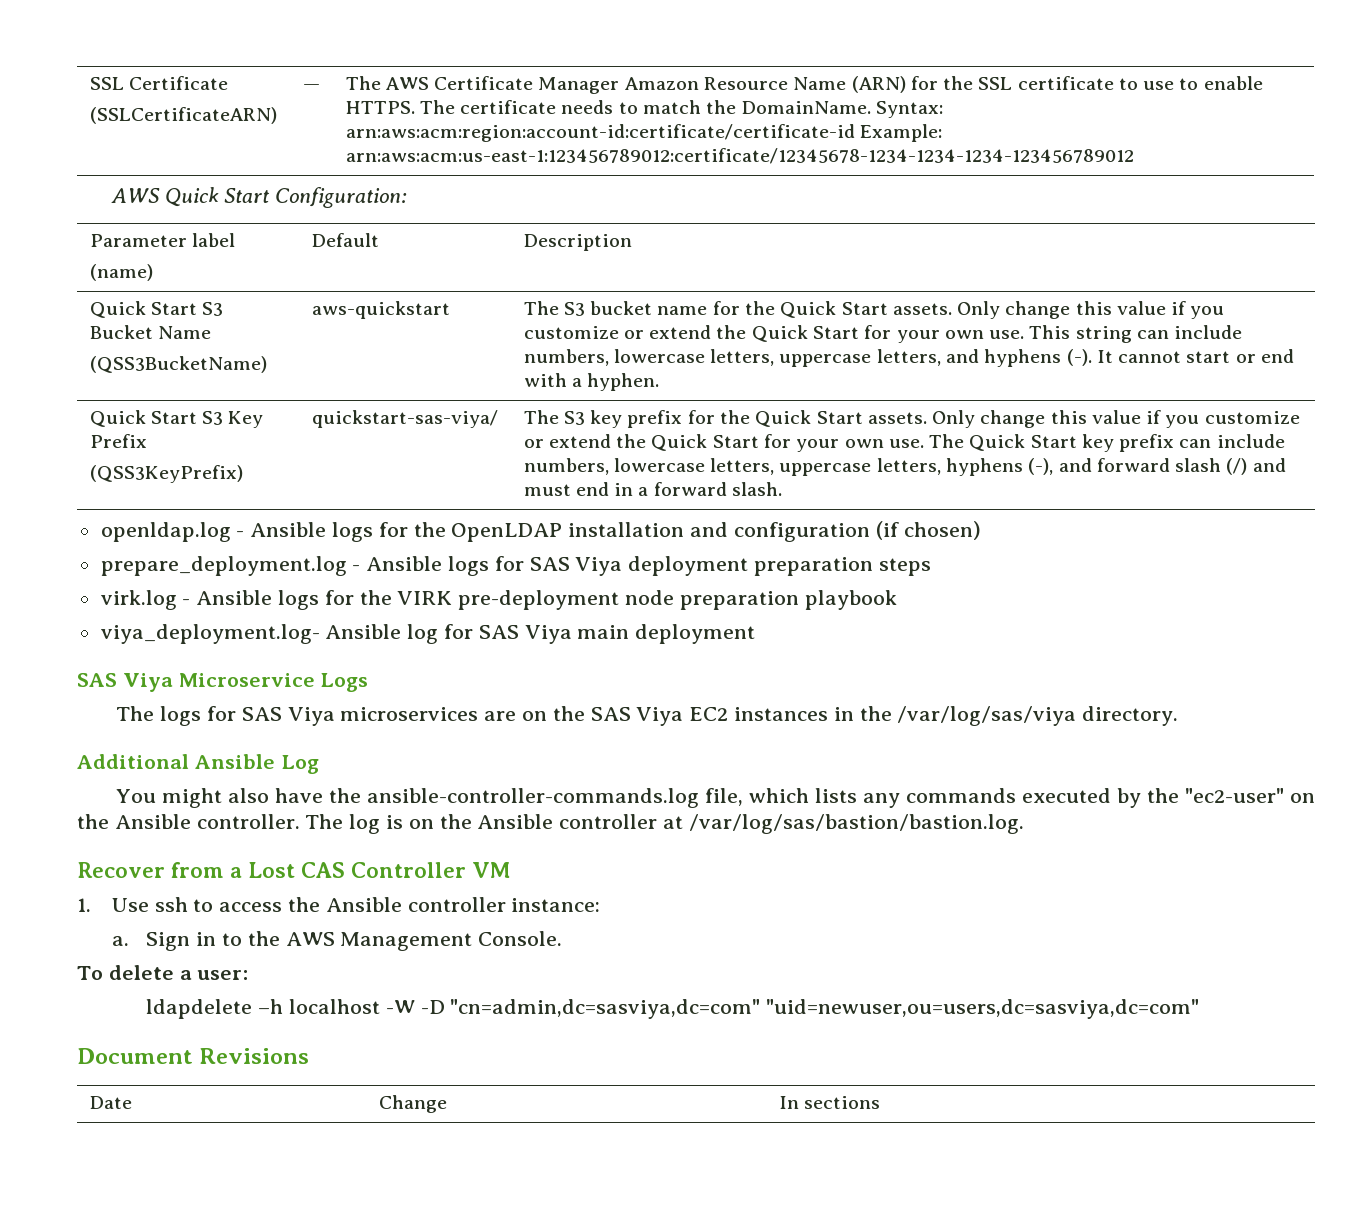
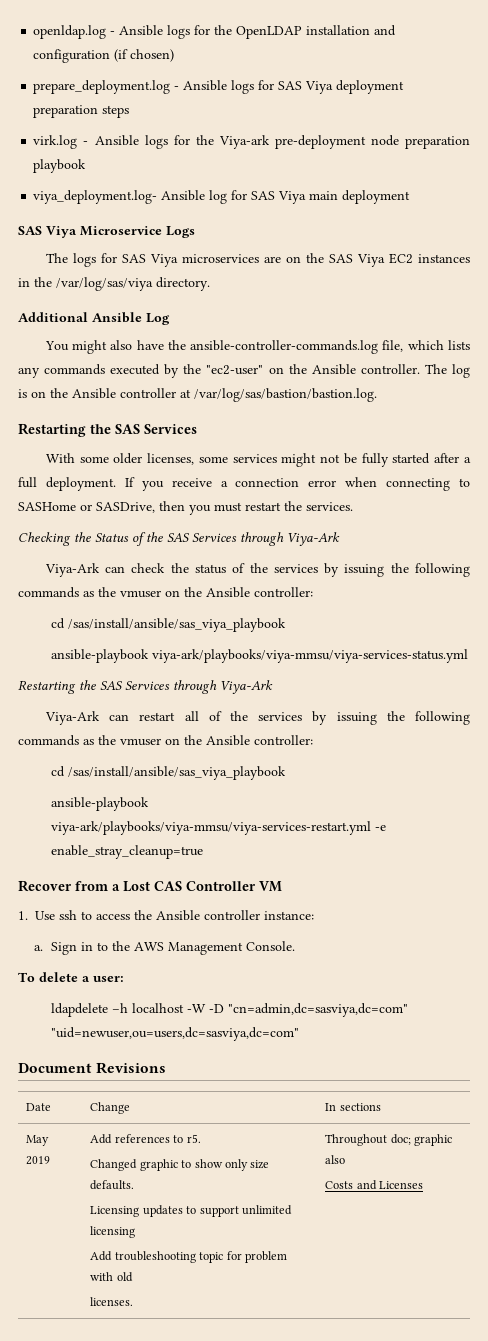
- SSL Certificate
- (SSLCertificateARN) | — | The AWS Certificate Manager Amazon Resource Name (ARN) for the SSL certificate to use to enable HTTPS. The certificate needs to match the DomainName. Syntax: arn:aws:acm:region:account-id:certificate/certificate-id Example: arn:aws:acm:us-east-1:123456789012:certificate/12345678-1234-1234-1234-123456789012
- AWS Quick Start Configuration:
- Parameter label
- (name) | Default | Description
- Quick Start S3 Bucket Name
- (QSS3BucketName) | aws-quickstart | The S3 bucket name for the Quick Start assets. Only change this value if you customize or extend the Quick Start for your own use. This string can include numbers, lowercase letters, uppercase letters, and hyphens (-). It cannot start or end with a hyphen.
- Quick Start S3 Key Prefix
- (QSS3KeyPrefix) | quickstart-sas-viya/ | The S3 key prefix for the Quick Start assets. Only change this value if you customize or extend the Quick Start for your own use. The Quick Start key prefix can include numbers, lowercase letters, uppercase letters, hyphens (-), and forward slash (/) and must end in a forward slash.
- virk.log - Ansible logs for the VIRK pre-deployment node preparation playbook
+ virk.log - Ansible logs for the Viya-ark pre-deployment node preparation playbook
  The log is on the Ansible controller at /var/log/sas/bastion/bastion.log.
+ Restarting the SAS Services
+ With some older licenses, some services might not be fully started after a full deployment. If you receive a connection error when connecting to SASHome or SASDrive, then you must restart the services.
+ Checking the Status of the SAS Services through Viya-Ark
+ Viya-Ark can check the status of the services by issuing the following commands as the vmuser on the Ansible controller:
+ cd /sas/install/ansible/sas_viya_playbook
+ ansible-playbook viya-ark/playbooks/viya-mmsu/viya-services-status.yml
+ Restarting the SAS Services through Viya-Ark
+ Viya-Ark can restart all of the services by issuing the following commands as the vmuser on the Ansible controller:
+ cd /sas/install/ansible/sas_viya_playbook
+ ansible-playbook viya-ark/playbooks/viya-mmsu/viya-services-restart.yml -e enable_stray_cleanup=true
+ May 2019 | Add references to r5.
+ Changed graphic to show only size defaults.
+ Licensing updates to support unlimited licensing
+ Add troubleshooting topic for problem with old
+ licenses. | Throughout doc; graphic also
+ Costs and Licenses

